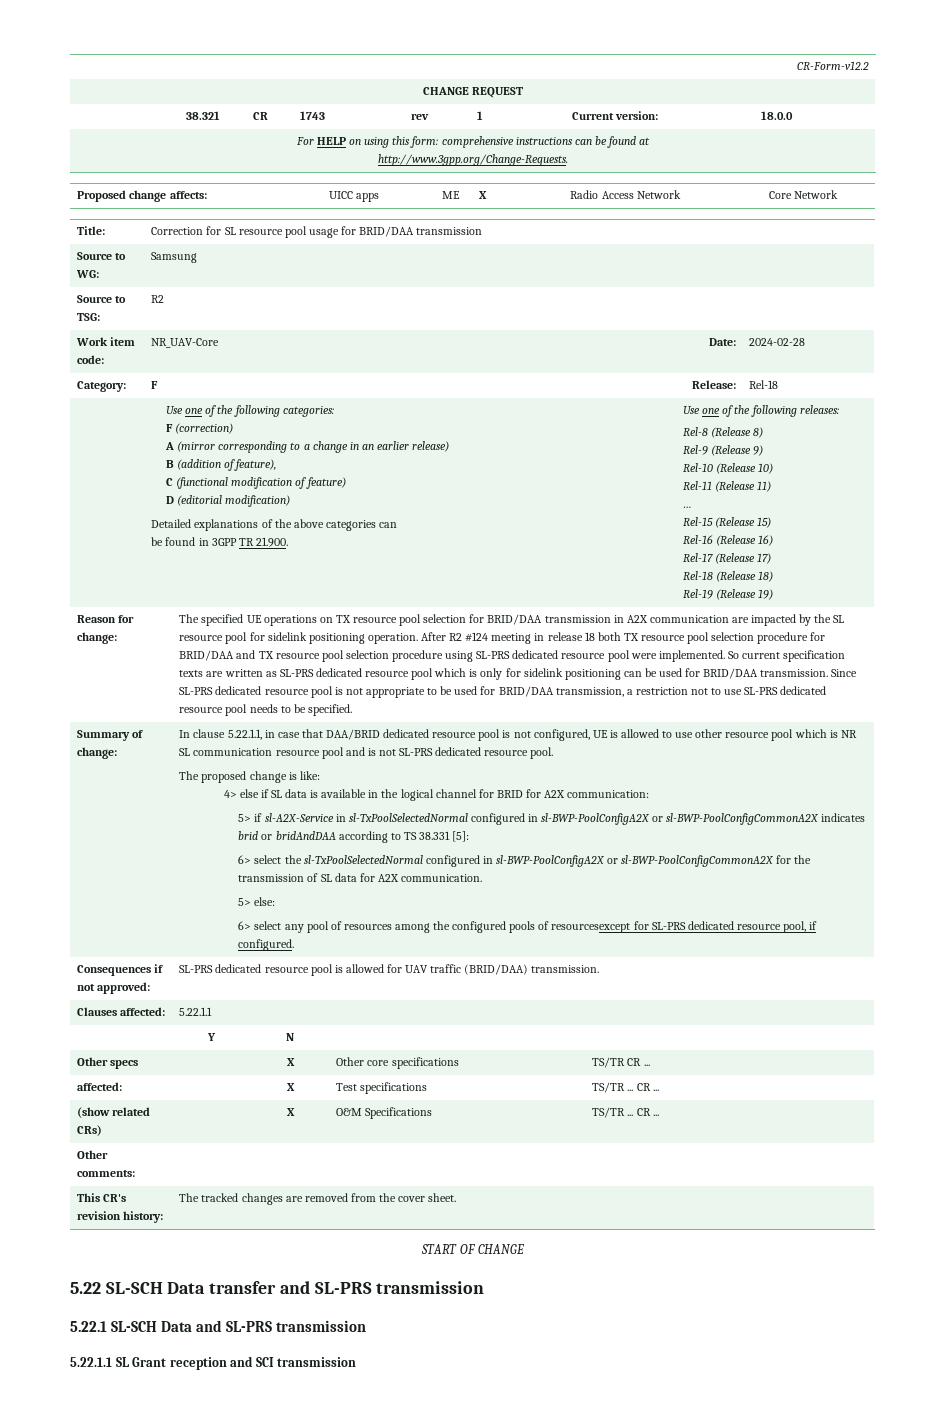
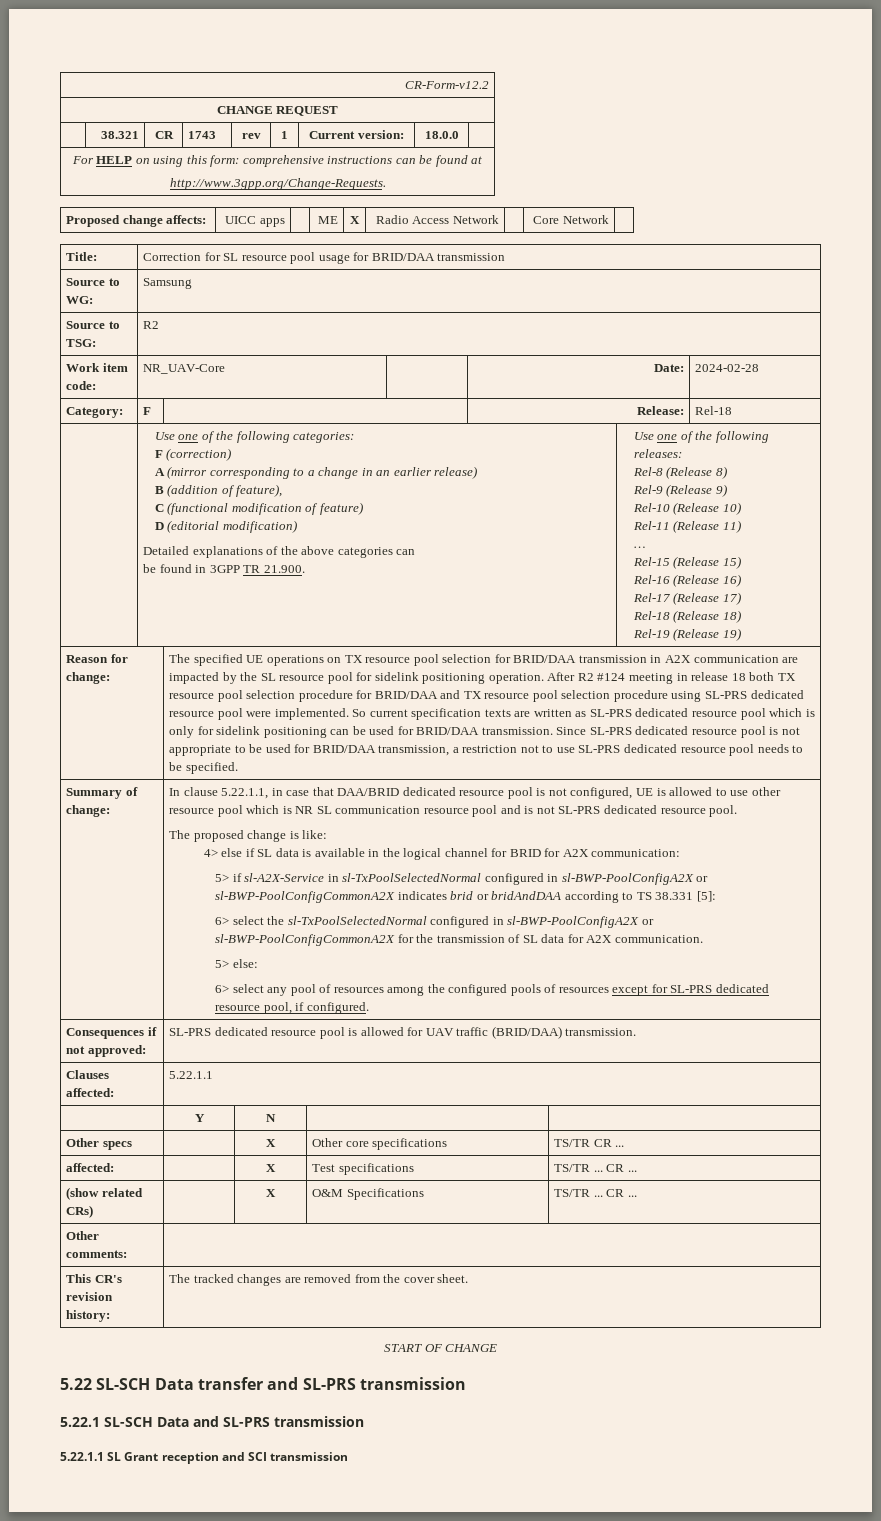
- 6> select any pool of resources among the configured pools of resourcesexcept for SL-PRS dedicated resource pool, if configured.
+ 6> select any pool of resources among the configured pools of resources except for SL-PRS dedicated resource pool, if configured.

